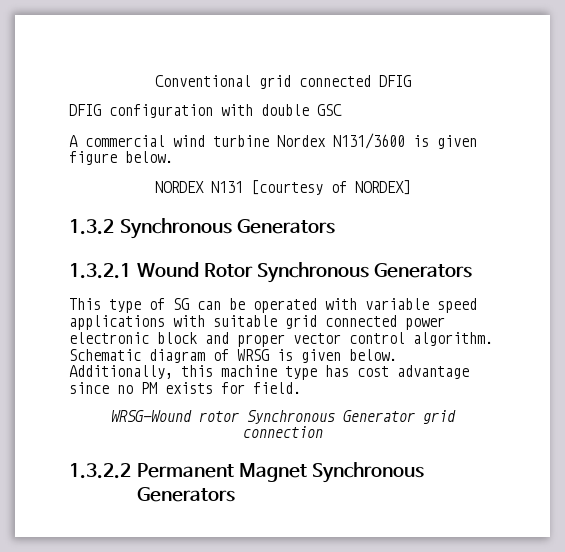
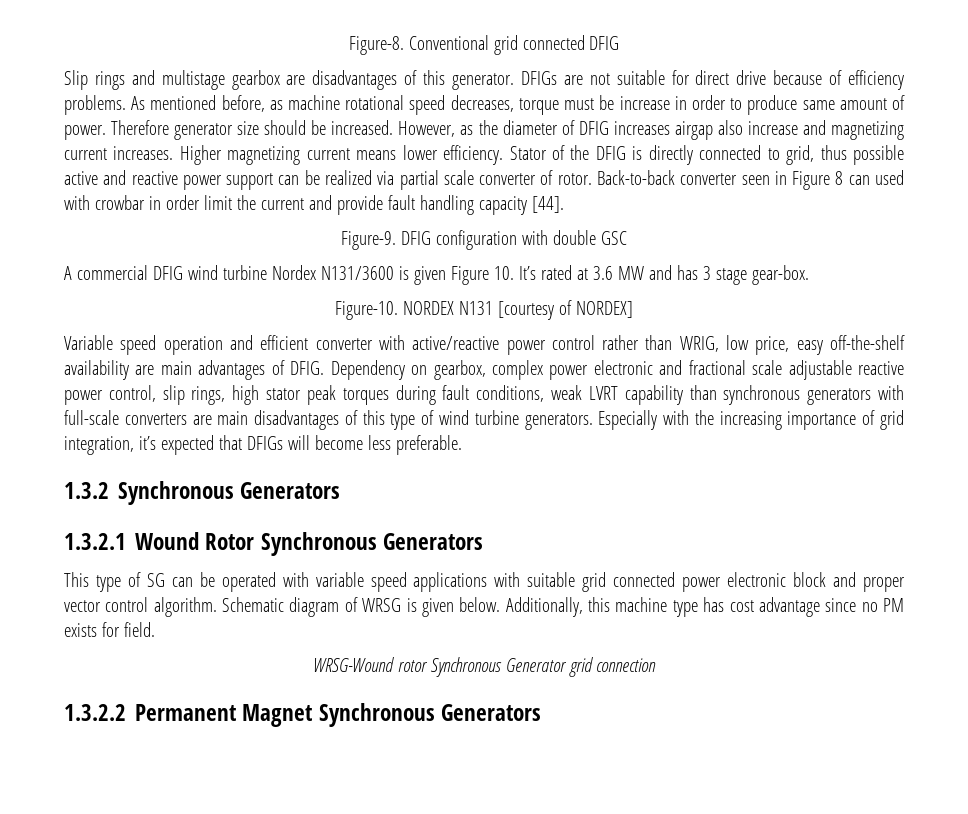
+ Figure-8.
+ Slip rings and multistage gearbox are disadvantages of this generator. DFIGs are not suitable for direct drive because of efficiency problems. As mentioned before, as machine rotational speed decreases, torque must be increase in order to produce same amount of power. Therefore generator size should be increased. However, as the diameter of DFIG increases airgap also increase and magnetizing current increases. Higher magnetizing current means lower efficiency. Stator of the DFIG is directly connected to grid, thus possible active and reactive power support can be realized via partial scale converter of rotor. Back-to-back converter seen in Figure 8 can used with crowbar in order limit the current and provide fault handling capacity [44].
+ Figure-9.
- A commercial wind turbine Nordex N131/3600 is given figure below.
- NORDEX N131 [courtesy of NORDEX]
+ A commercial DFIG wind turbine Nordex N131/3600 is given Figure 10. It’s rated at 3.6 MW and has 3 stage gear-box.
+ Figure-10. NORDEX N131 [courtesy of NORDEX]
+ Variable speed operation and efficient converter with active/reactive power control rather than WRIG, low price, easy off-the-shelf availability are main advantages of DFIG. Dependency on gearbox, complex power electronic and fractional scale adjustable reactive power control, slip rings, high stator peak torques during fault conditions, weak LVRT capability than synchronous generators with full-scale converters are main disadvantages of this type of wind turbine generators. Especially with the increasing importance of grid integration, it’s expected that DFIGs will become less preferable.

